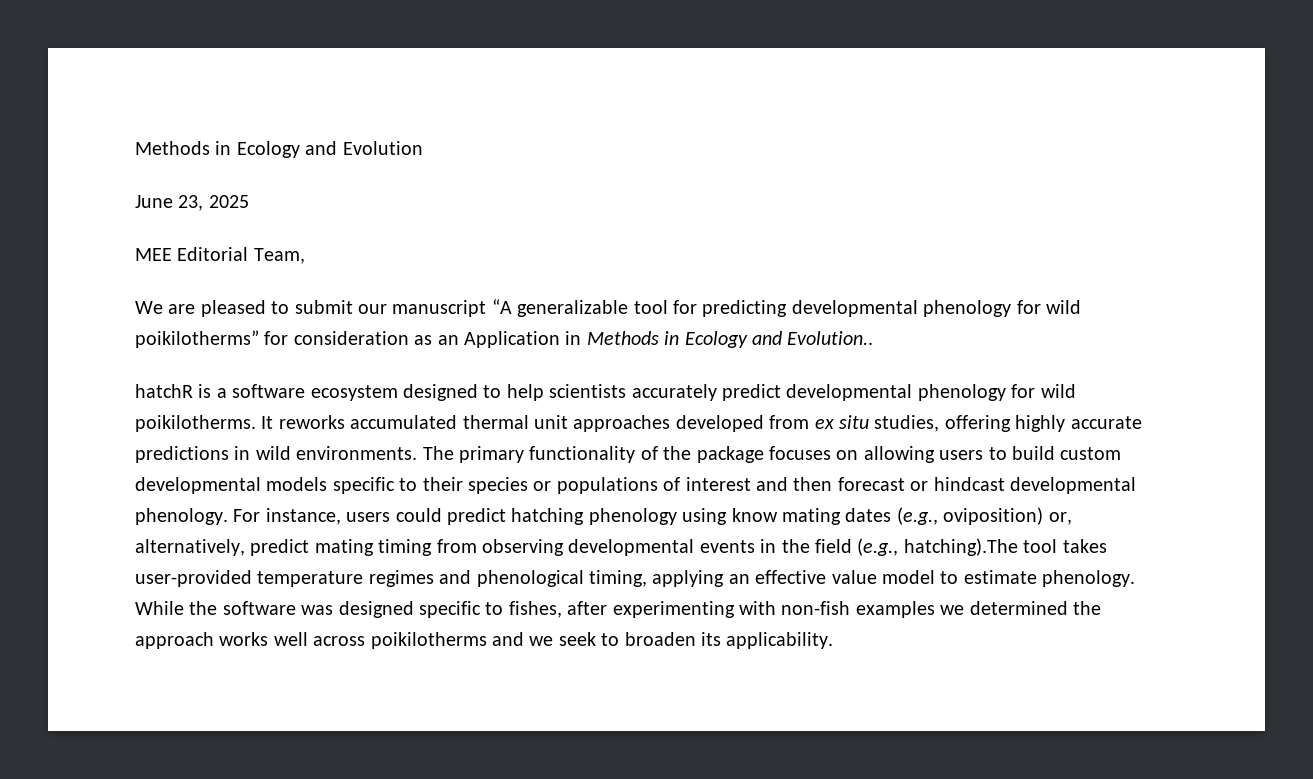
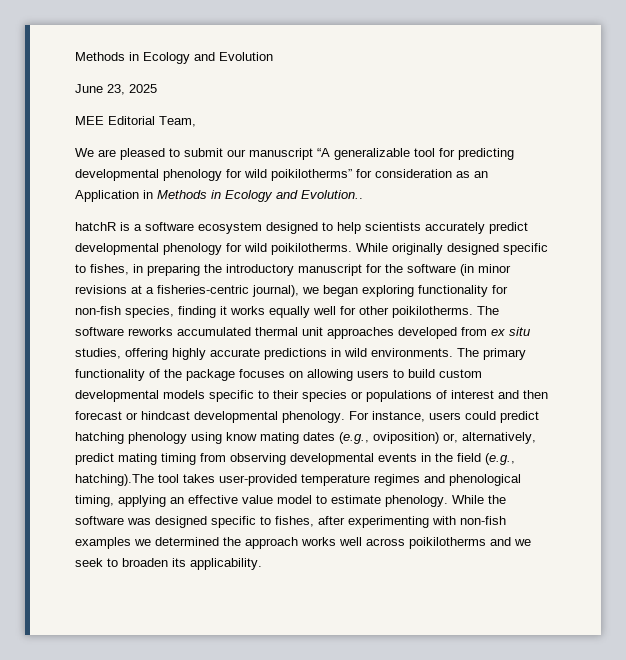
- It reworks accumulated thermal unit approaches developed from ex situ studies, offering highly accurate predictions in wild environments.
+ While originally designed specific to fishes, in preparing the introductory manuscript for the software (in minor revisions at a fisheries-centric journal), we began exploring functionality for non-fish species, finding it works equally well for other poikilotherms. The software reworks accumulated thermal unit approaches developed from ex situ studies, offering highly accurate predictions in wild environments.

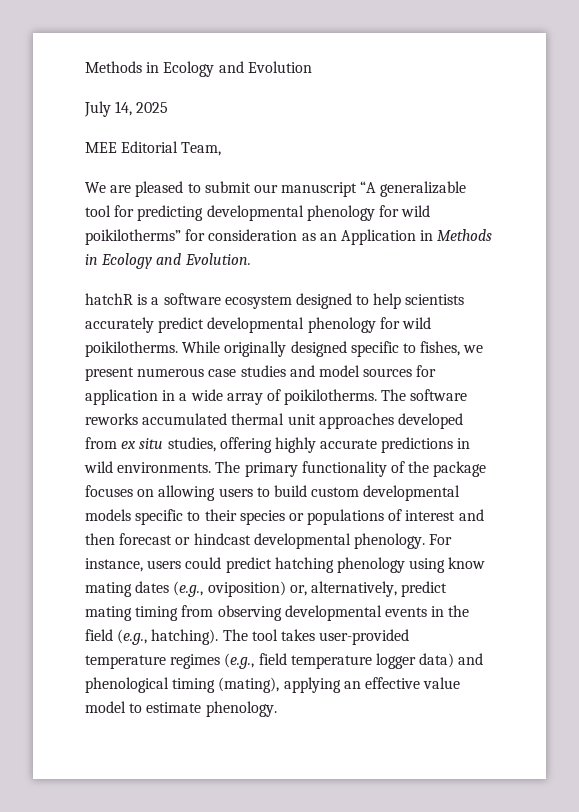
- June 23, 2025
+ July 14, 2025
- We are pleased to submit our manuscript “A generalizable tool for predicting developmental phenology for wild poikilotherms” for consideration as an Application in Methods in Ecology and Evolution..
+ We are pleased to submit our manuscript “A generalizable tool for predicting developmental phenology for wild poikilotherms” for consideration as an Application in Methods in Ecology and Evolution.
- While originally designed specific to fishes, in preparing the introductory manuscript for the software (in minor revisions at a fisheries-centric journal), we began exploring functionality for non-fish species, finding it works equally well for other poikilotherms.
+ While originally designed specific to fishes, we present numerous case studies and model sources for application in a wide array of poikilotherms.
- For instance, users could predict hatching phenology using know mating dates (e.g., oviposition) or, alternatively, predict mating timing from observing developmental events in the field (e.g., hatching).The tool takes user-provided temperature regimes and phenological timing, applying an effective value model to estimate phenology. While the software was designed specific to fishes, after experimenting with non-fish examples we determined the approach works well across poikilotherms and we seek to broaden its applicability.
+ For instance, users could predict hatching phenology using know mating dates (e.g., oviposition) or, alternatively, predict mating timing from observing developmental events in the field (e.g., hatching). The tool takes user-provided temperature regimes (e.g., field temperature logger data) and phenological timing (mating), applying an effective value model to estimate phenology.

